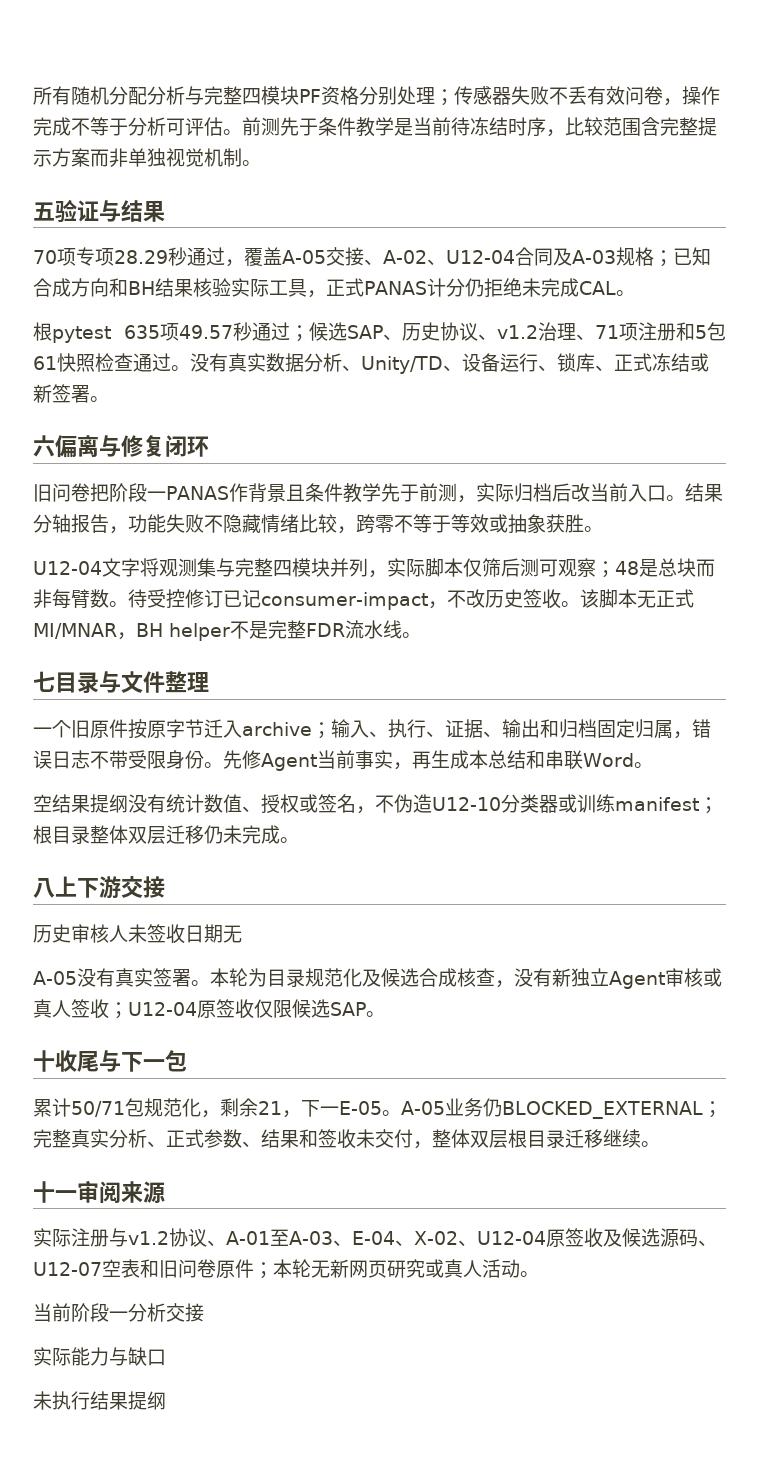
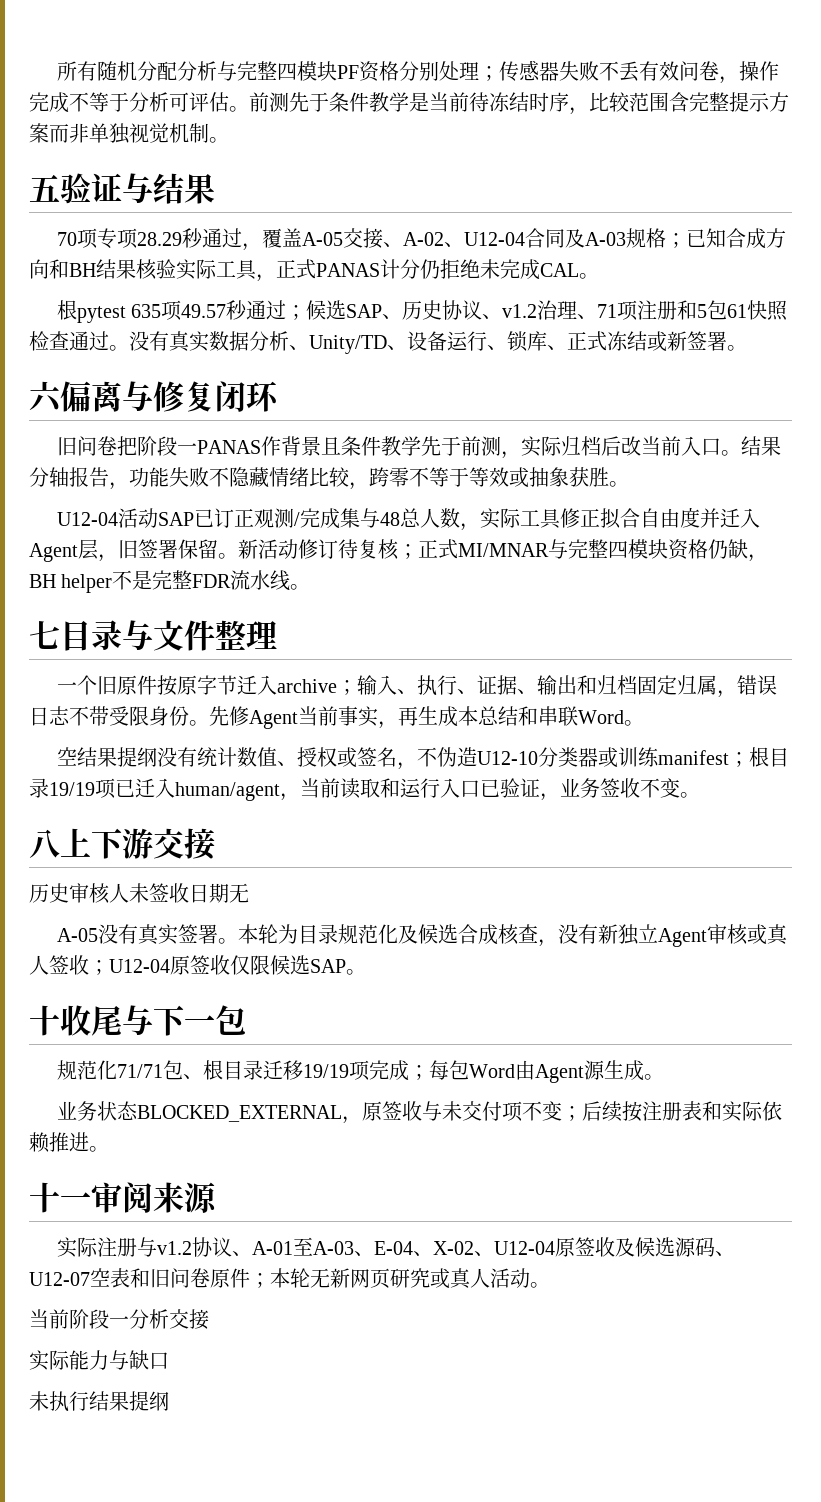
- U12-04文字将观测集与完整四模块并列，实际脚本仅筛后测可观察；48是总块而非每臂数。待受控修订已记consumer-impact，不改历史签收。该脚本无正式MI/MNAR，BH helper不是完整FDR流水线。
+ U12-04活动SAP已订正观测/完成集与48总人数，实际工具修正拟合自由度并迁入Agent层，旧签署保留。新活动修订待复核；正式MI/MNAR与完整四模块资格仍缺，BH helper不是完整FDR流水线。
- 空结果提纲没有统计数值、授权或签名，不伪造U12-10分类器或训练manifest；根目录整体双层迁移仍未完成。
+ 空结果提纲没有统计数值、授权或签名，不伪造U12-10分类器或训练manifest；根目录19/19项已迁入human/agent，当前读取和运行入口已验证，业务签收不变。
- 累计50/71包规范化，剩余21，下一E-05。A-05业务仍BLOCKED_EXTERNAL；完整真实分析、正式参数、结果和签收未交付，整体双层根目录迁移继续。
+ 规范化71/71包、根目录迁移19/19项完成；每包Word由Agent源生成。
+ 业务状态BLOCKED_EXTERNAL，原签收与未交付项不变；后续按注册表和实际依赖推进。

